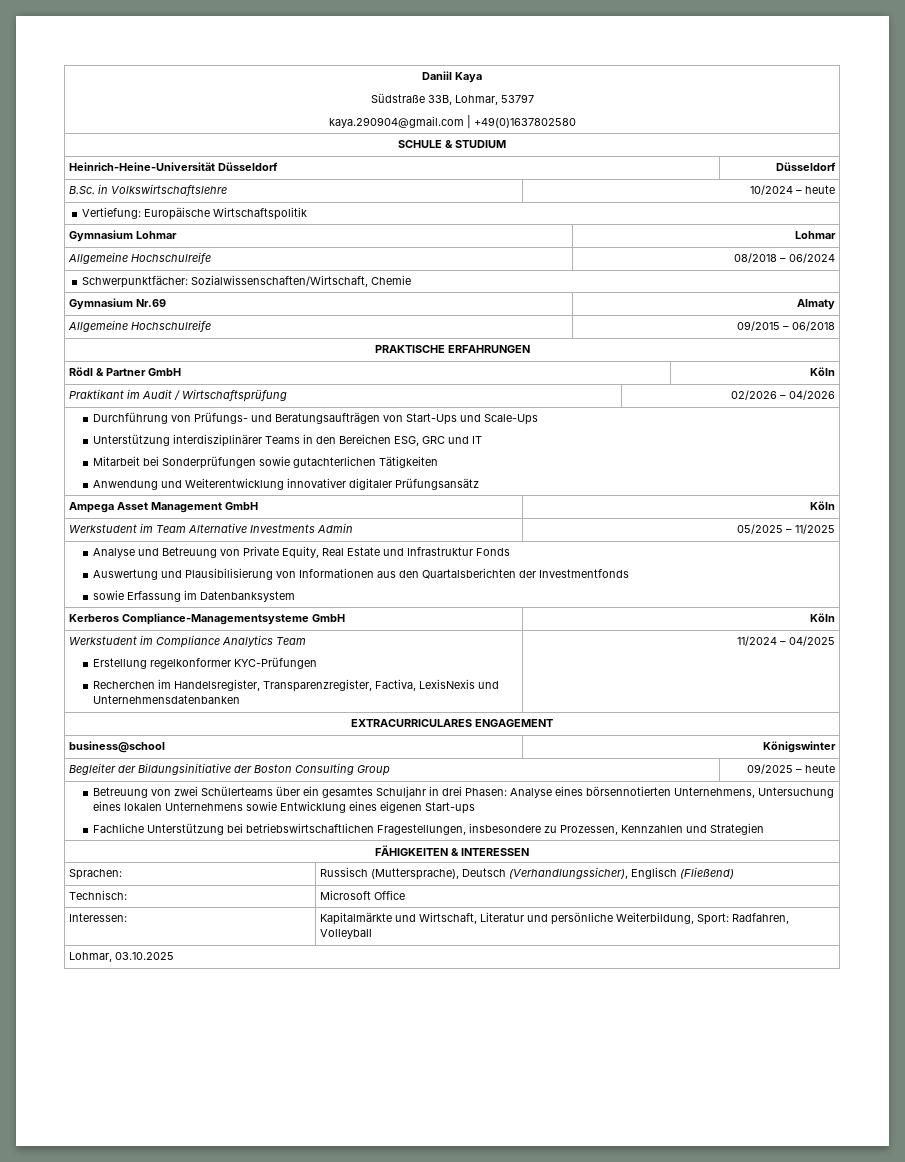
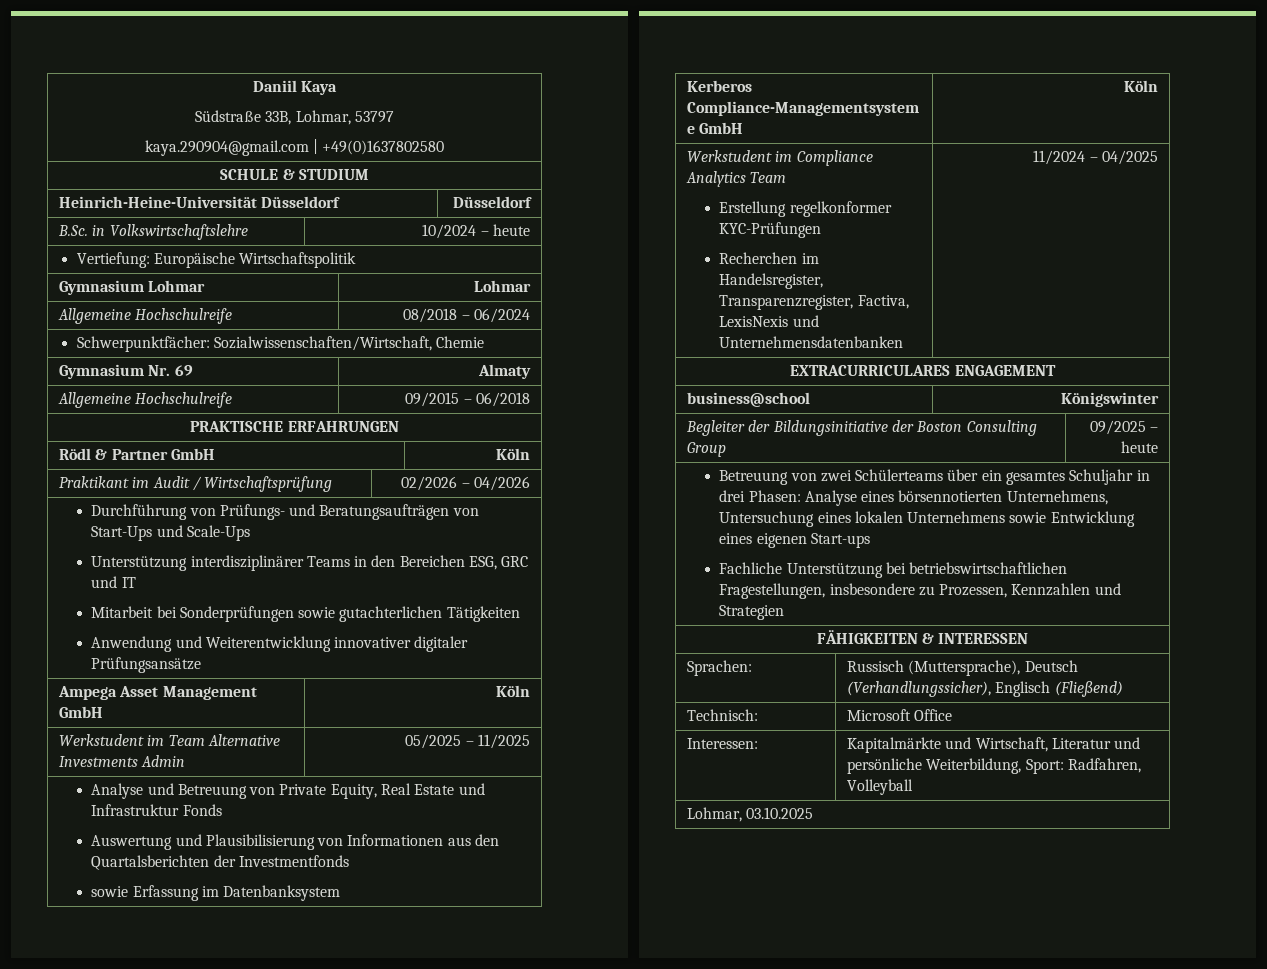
- Gymnasium Nr.69 | Almaty
+ Gymnasium Nr. 69 | Almaty
  Durchführung von Prüfungs- und Beratungsaufträgen von Start-Ups und Scale-Ups
  Unterstützung interdisziplinärer Teams in den Bereichen ESG, GRC und IT
  Mitarbeit bei Sonderprüfungen sowie gutachterlichen Tätigkeiten
- Anwendung und Weiterentwicklung innovativer digitaler Prüfungsansätz
+ Anwendung und Weiterentwicklung innovativer digitaler Prüfungsansätze

